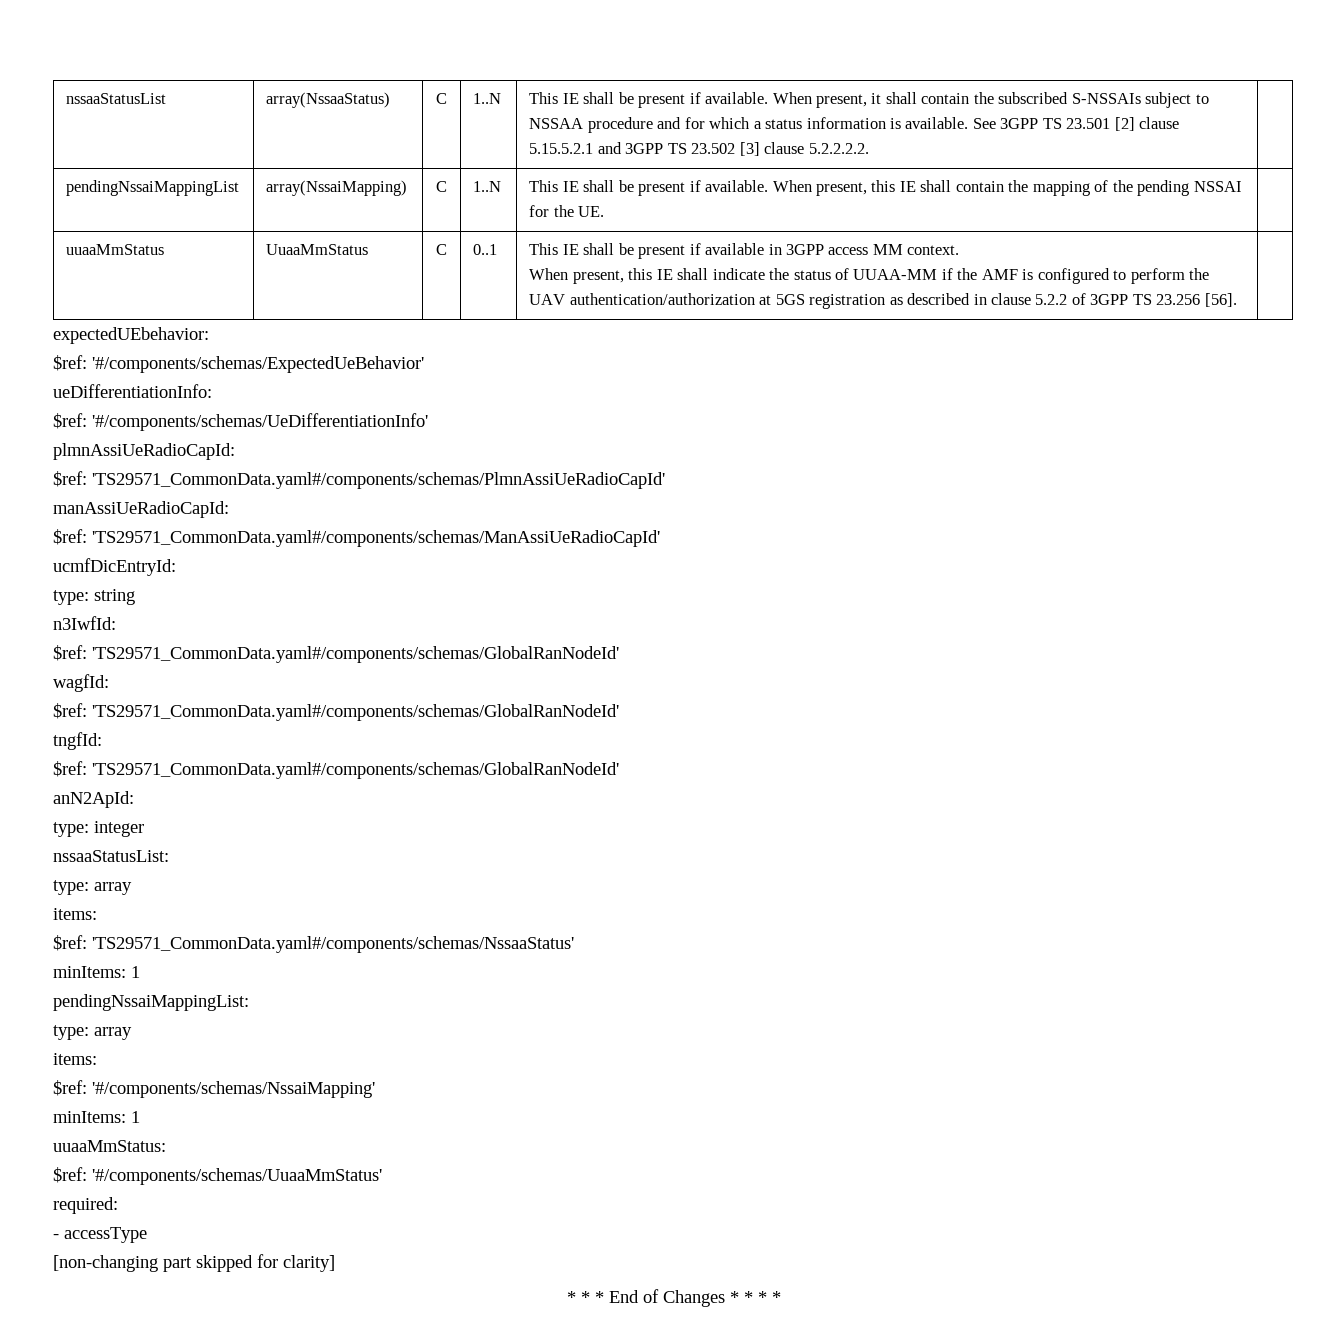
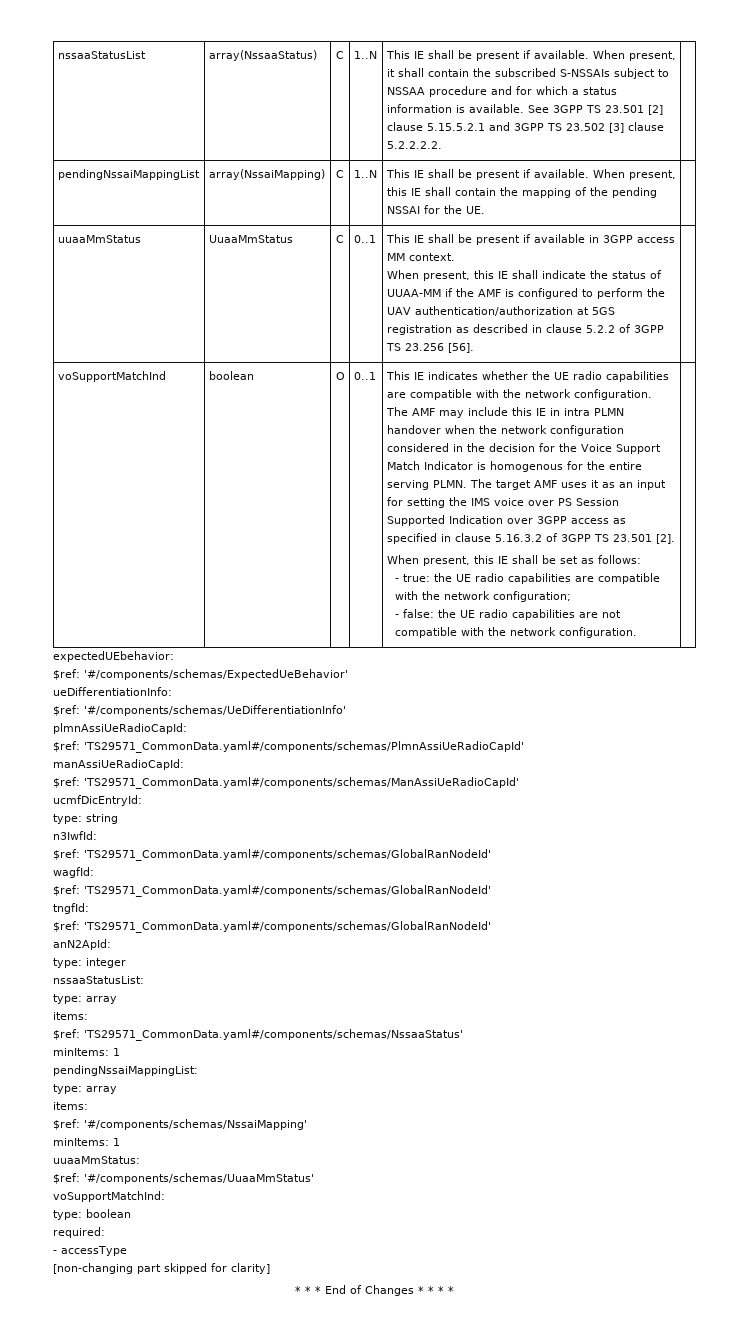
+ voSupportMatchInd | boolean | O | 0..1 | This IE indicates whether the UE radio capabilities are compatible with the network configuration. The AMF may include this IE in intra PLMN handover when the network configuration considered in the decision for the Voice Support Match Indicator is homogenous for the entire serving PLMN. The target AMF uses it as an input for setting the IMS voice over PS Session Supported Indication over 3GPP access as specified in clause 5.16.3.2 of 3GPP TS 23.501 [2].
+ When present, this IE shall be set as follows:
+ - true: the UE radio capabilities are compatible with the network configuration;
+ - false: the UE radio capabilities are not compatible with the network configuration.
+ voSupportMatchInd:
+ type: boolean

